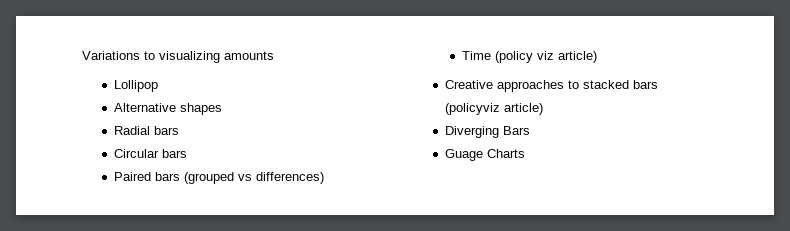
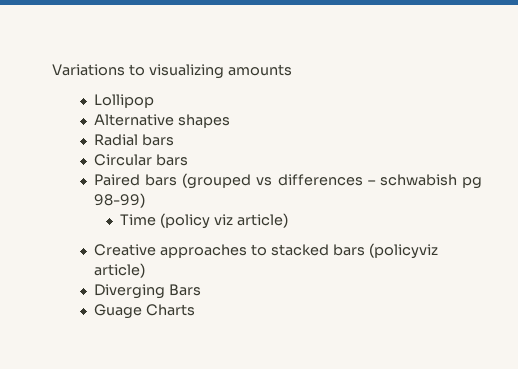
- Paired bars (grouped vs differences)
+ Paired bars (grouped vs differences – schwabish pg 98-99)

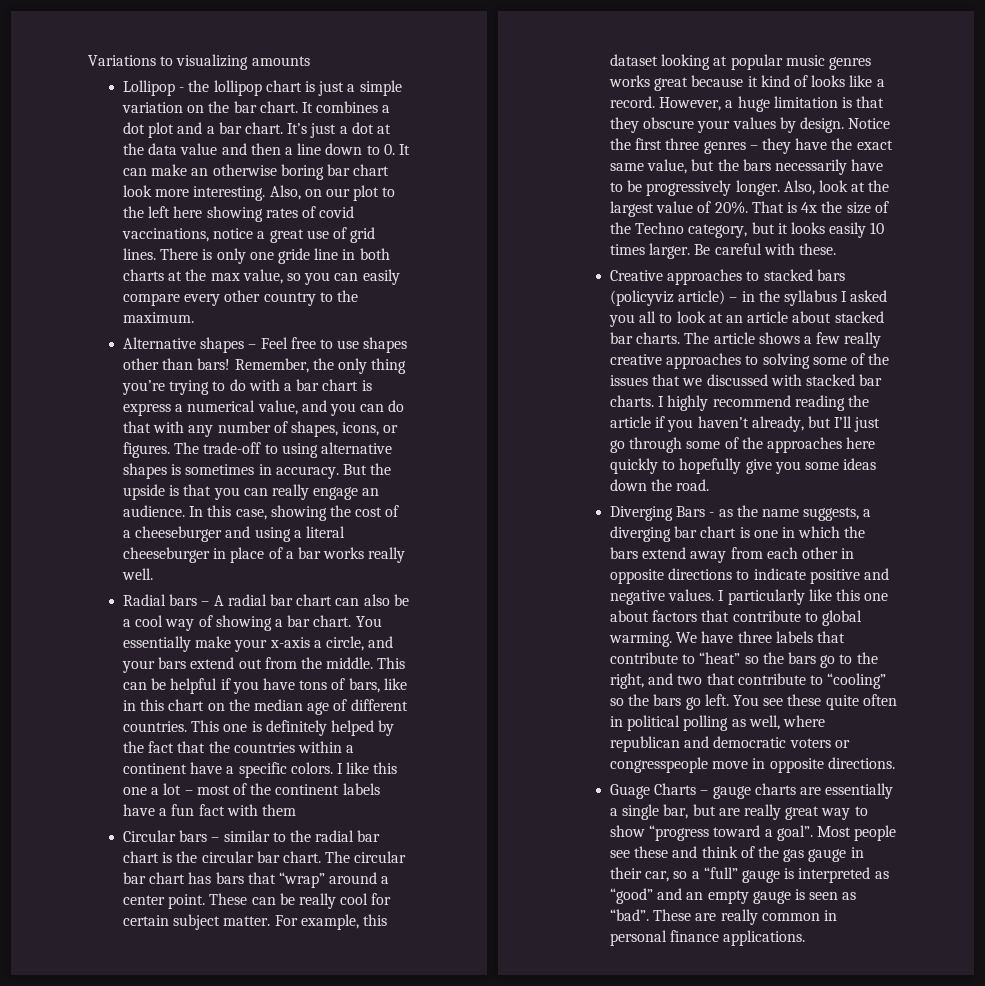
- Lollipop
- Alternative shapes
- Radial bars
- Circular bars
- Paired bars (grouped vs differences – schwabish pg 98-99)
- Time (policy viz article)
+ Lollipop - the lollipop chart is just a simple variation on the bar chart. It combines a dot plot and a bar chart. It’s just a dot at the data value and then a line down to 0. It can make an otherwise boring bar chart look more interesting. Also, on our plot to the left here showing rates of covid vaccinations, notice a great use of grid lines. There is only one gride line in both charts at the max value, so you can easily compare every other country to the maximum.
+ Alternative shapes – Feel free to use shapes other than bars! Remember, the only thing you’re trying to do with a bar chart is express a numerical value, and you can do that with any number of shapes, icons, or figures. The trade-off to using alternative shapes is sometimes in accuracy. But the upside is that you can really engage an audience. In this case, showing the cost of a cheeseburger and using a literal cheeseburger in place of a bar works really well.
+ Radial bars – A radial bar chart can also be a cool way of showing a bar chart. You essentially make your x-axis a circle, and your bars extend out from the middle. This can be helpful if you have tons of bars, like in this chart on the median age of different countries. This one is definitely helped by the fact that the countries within a continent have a specific colors. I like this one a lot – most of the continent labels have a fun fact with them
+ Circular bars – similar to the radial bar chart is the circular bar chart. The circular bar chart has bars that “wrap” around a center point. These can be really cool for certain subject matter. For example, this dataset looking at popular music genres works great because it kind of looks like a record. However, a huge limitation is that they obscure your values by design. Notice the first three genres – they have the exact same value, but the bars necessarily have to be progressively longer. Also, look at the largest value of 20%. That is 4x the size of the Techno category, but it looks easily 10 times larger. Be careful with these.
- Creative approaches to stacked bars (policyviz article)
- Diverging Bars
- Guage Charts
+ Creative approaches to stacked bars (policyviz article) – in the syllabus I asked you all to look at an article about stacked bar charts. The article shows a few really creative approaches to solving some of the issues that we discussed with stacked bar charts. I highly recommend reading the article if you haven’t already, but I’ll just go through some of the approaches here quickly to hopefully give you some ideas down the road.
+ Diverging Bars - as the name suggests, a diverging bar chart is one in which the bars extend away from each other in opposite directions to indicate positive and negative values. I particularly like this one about factors that contribute to global warming. We have three labels that contribute to “heat” so the bars go to the right, and two that contribute to “cooling” so the bars go left. You see these quite often in political polling as well, where republican and democratic voters or congresspeople move in opposite directions.
+ Guage Charts – gauge charts are essentially a single bar, but are really great way to show “progress toward a goal”. Most people see these and think of the gas gauge in their car, so a “full” gauge is interpreted as “good” and an empty gauge is seen as “bad”. These are really common in personal finance applications.

